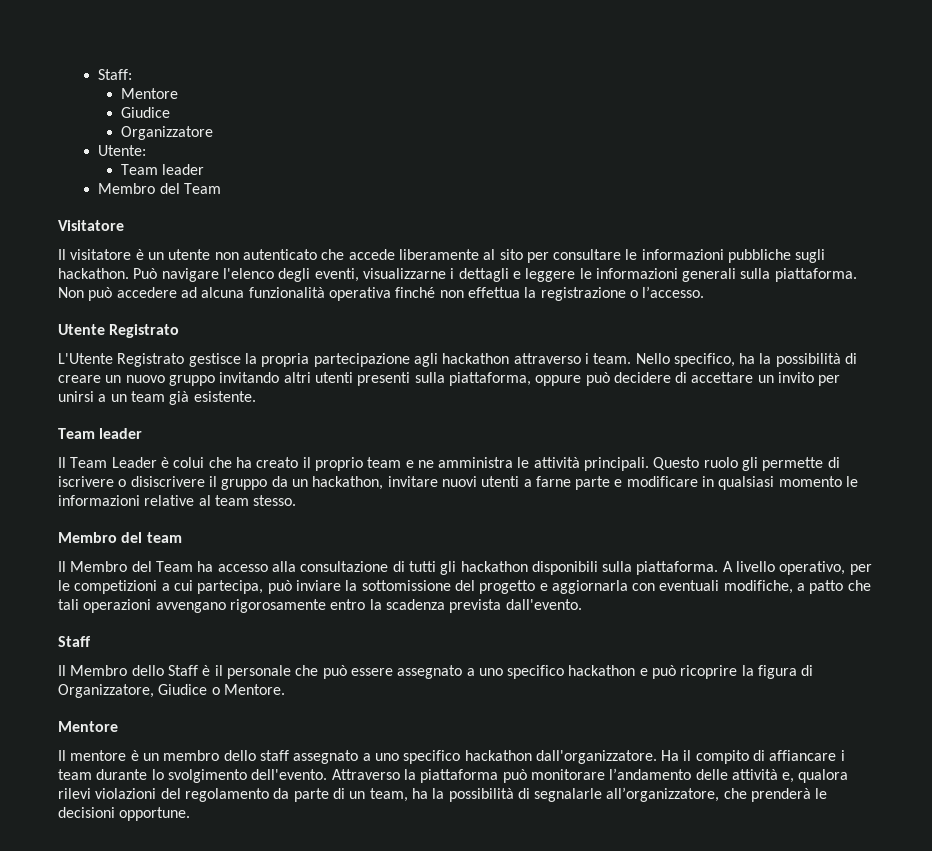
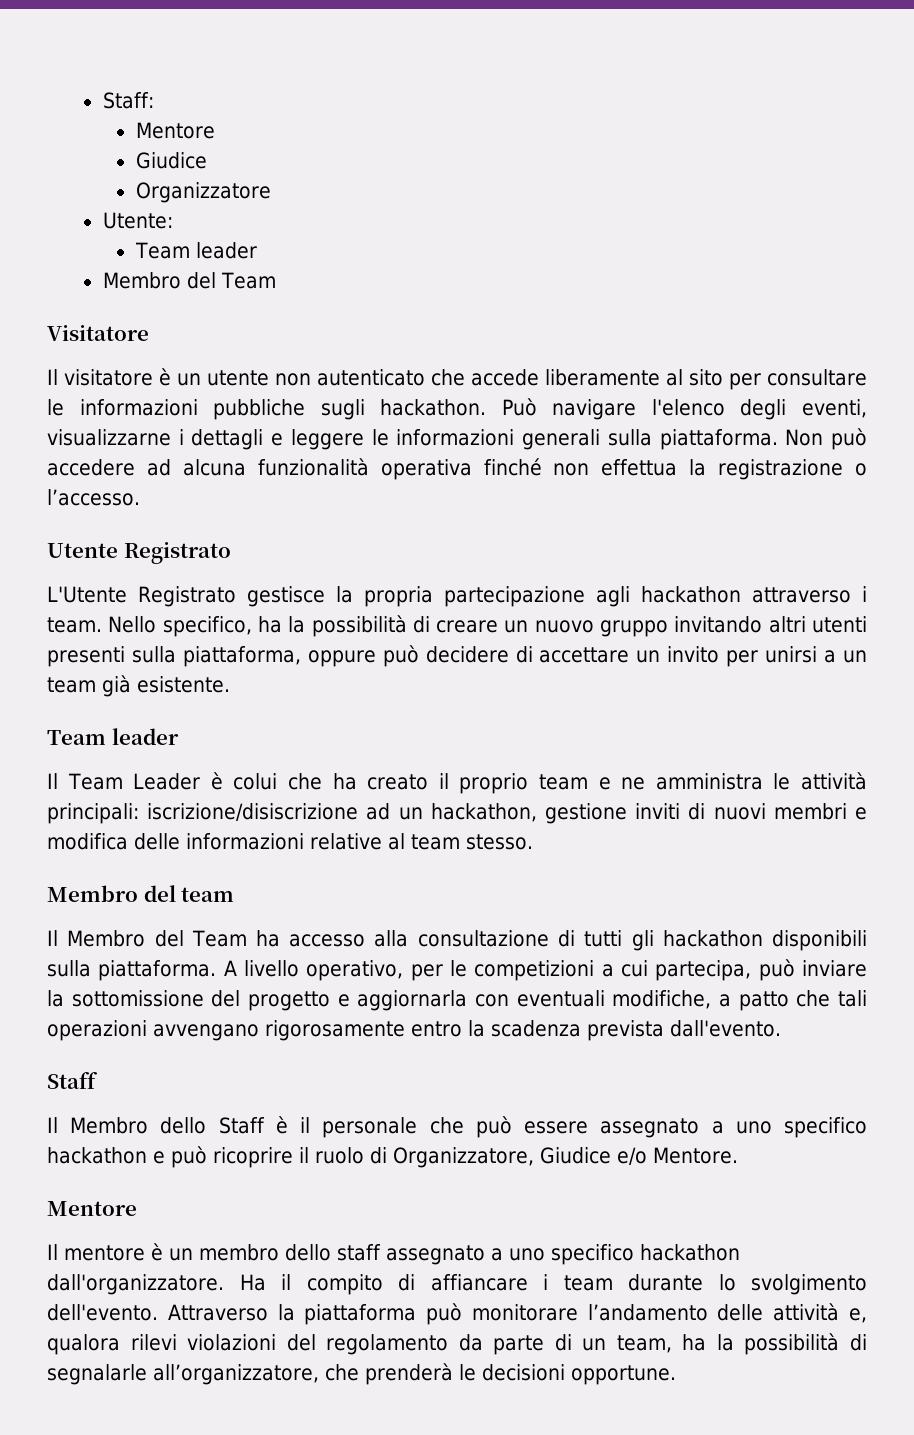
- Il Team Leader è colui che ha creato il proprio team e ne amministra le attività principali. Questo ruolo gli permette di iscrivere o disiscrivere il gruppo da un hackathon, invitare nuovi utenti a farne parte e modificare in qualsiasi momento le informazioni relative al team stesso.
+ Il Team Leader è colui che ha creato il proprio team e ne amministra le attività principali: iscrizione/disiscrizione ad un hackathon, gestione inviti di nuovi membri e modifica delle informazioni relative al team stesso.
- Il Membro dello Staff è il personale che può essere assegnato a uno specifico hackathon e può ricoprire la figura di Organizzatore, Giudice o Mentore.
+ Il Membro dello Staff è il personale che può essere assegnato a uno specifico hackathon e può ricoprire il ruolo di Organizzatore, Giudice e/o Mentore.

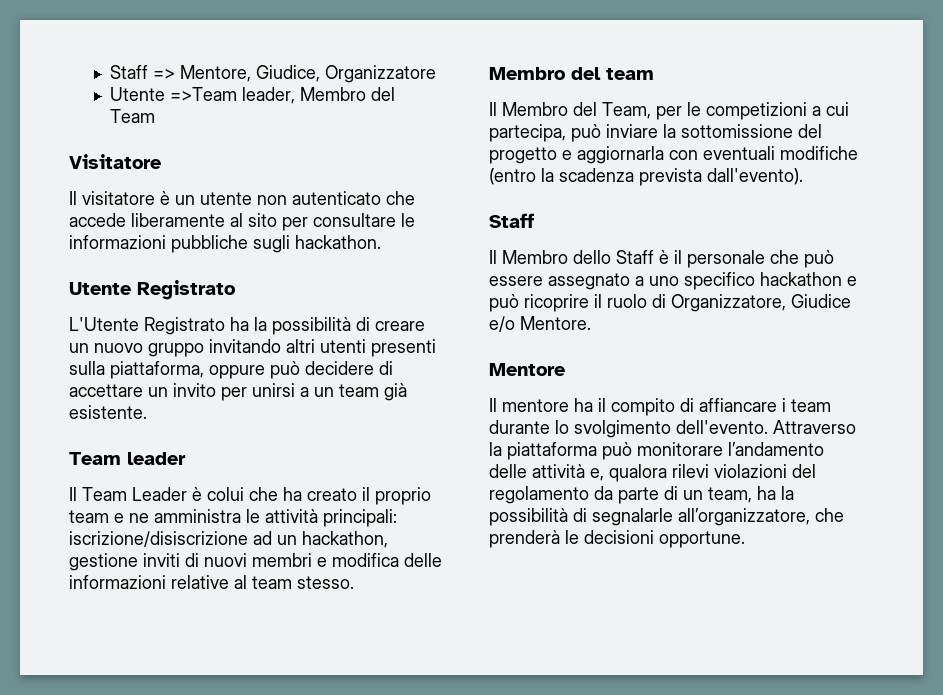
- Staff:
- Mentore
- Giudice
- Organizzatore
- Utente:
- Team leader
- Membro del Team
+ Staff => Mentore, Giudice, Organizzatore
+ Utente =>Team leader, Membro del Team
- Il visitatore è un utente non autenticato che accede liberamente al sito per consultare le informazioni pubbliche sugli hackathon. Può navigare l'elenco degli eventi, visualizzarne i dettagli e leggere le informazioni generali sulla piattaforma. Non può accedere ad alcuna funzionalità operativa finché non effettua la registrazione o l’accesso.
+ Il visitatore è un utente non autenticato che accede liberamente al sito per consultare le informazioni pubbliche sugli hackathon.
  Utente Registrato
- L'Utente Registrato gestisce la propria partecipazione agli hackathon attraverso i team. Nello specifico, ha la possibilità di creare un nuovo gruppo invitando altri utenti presenti sulla piattaforma, oppure può decidere di accettare un invito per unirsi a un team già esistente.
+ L'Utente Registrato ha la possibilità di creare un nuovo gruppo invitando altri utenti presenti sulla piattaforma, oppure può decidere di accettare un invito per unirsi a un team già esistente.
- Il Membro del Team ha accesso alla consultazione di tutti gli hackathon disponibili sulla piattaforma. A livello operativo, per le competizioni a cui partecipa, può inviare la sottomissione del progetto e aggiornarla con eventuali modifiche, a patto che tali operazioni avvengano rigorosamente entro la scadenza prevista dall'evento.
+ Il Membro del Team, per le competizioni a cui partecipa, può inviare la sottomissione del progetto e aggiornarla con eventuali modifiche (entro la scadenza prevista dall'evento).
- Il mentore è un membro dello staff assegnato a uno specifico hackathon dall'organizzatore. Ha il compito di affiancare i team durante lo svolgimento dell'evento.
+ Il mentore ha il compito di affiancare i team durante lo svolgimento dell'evento.

